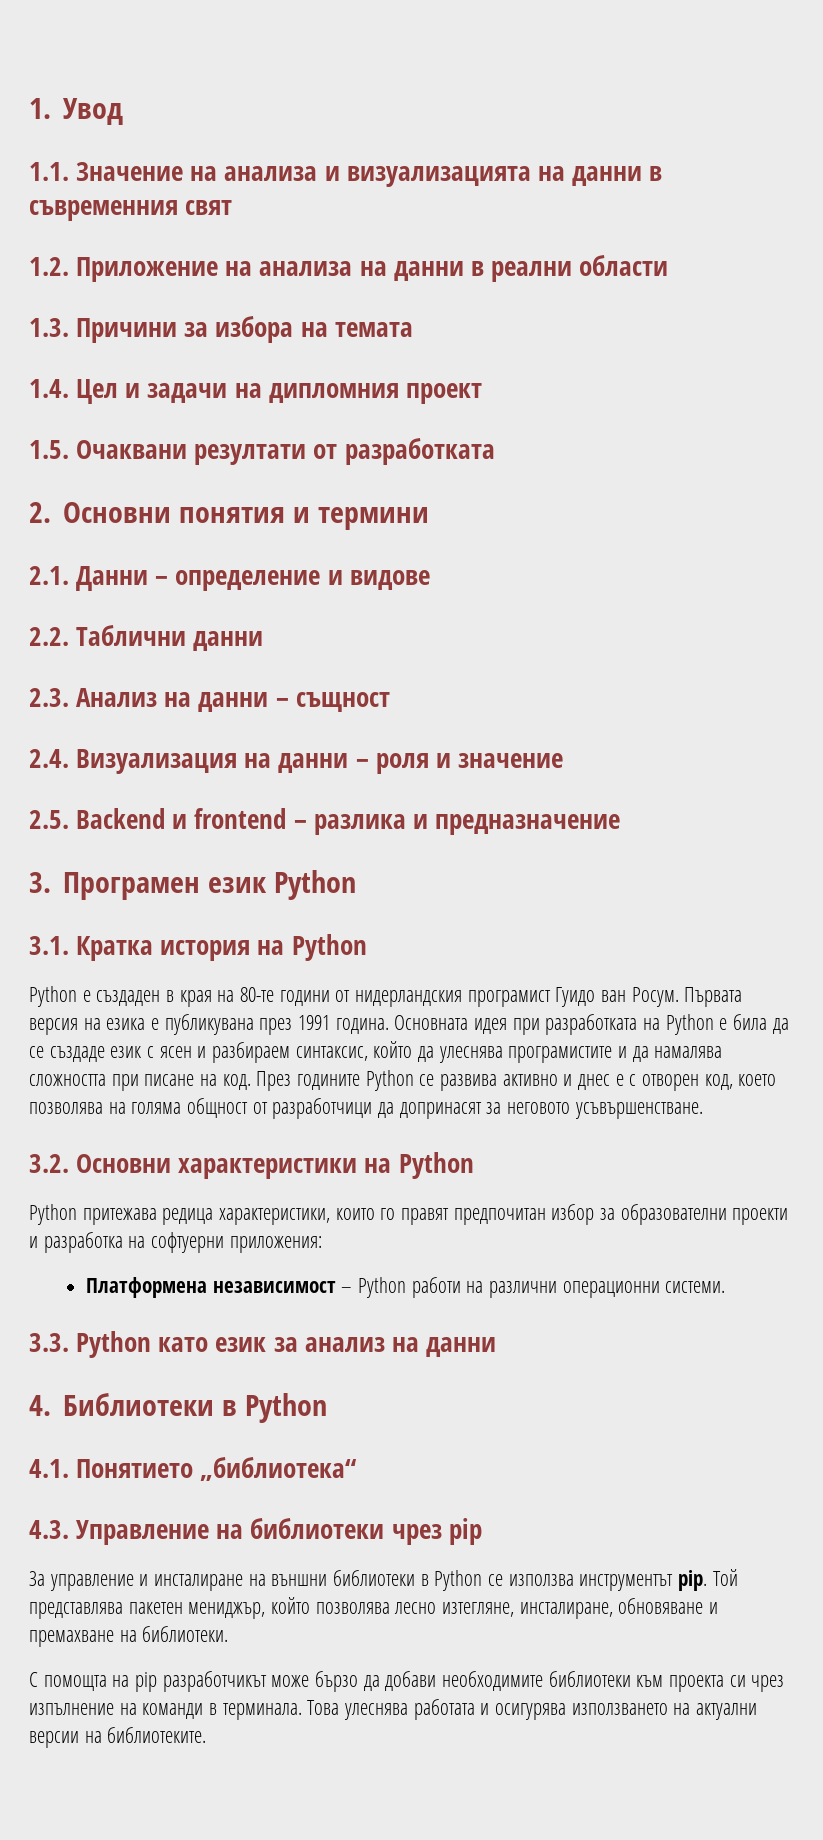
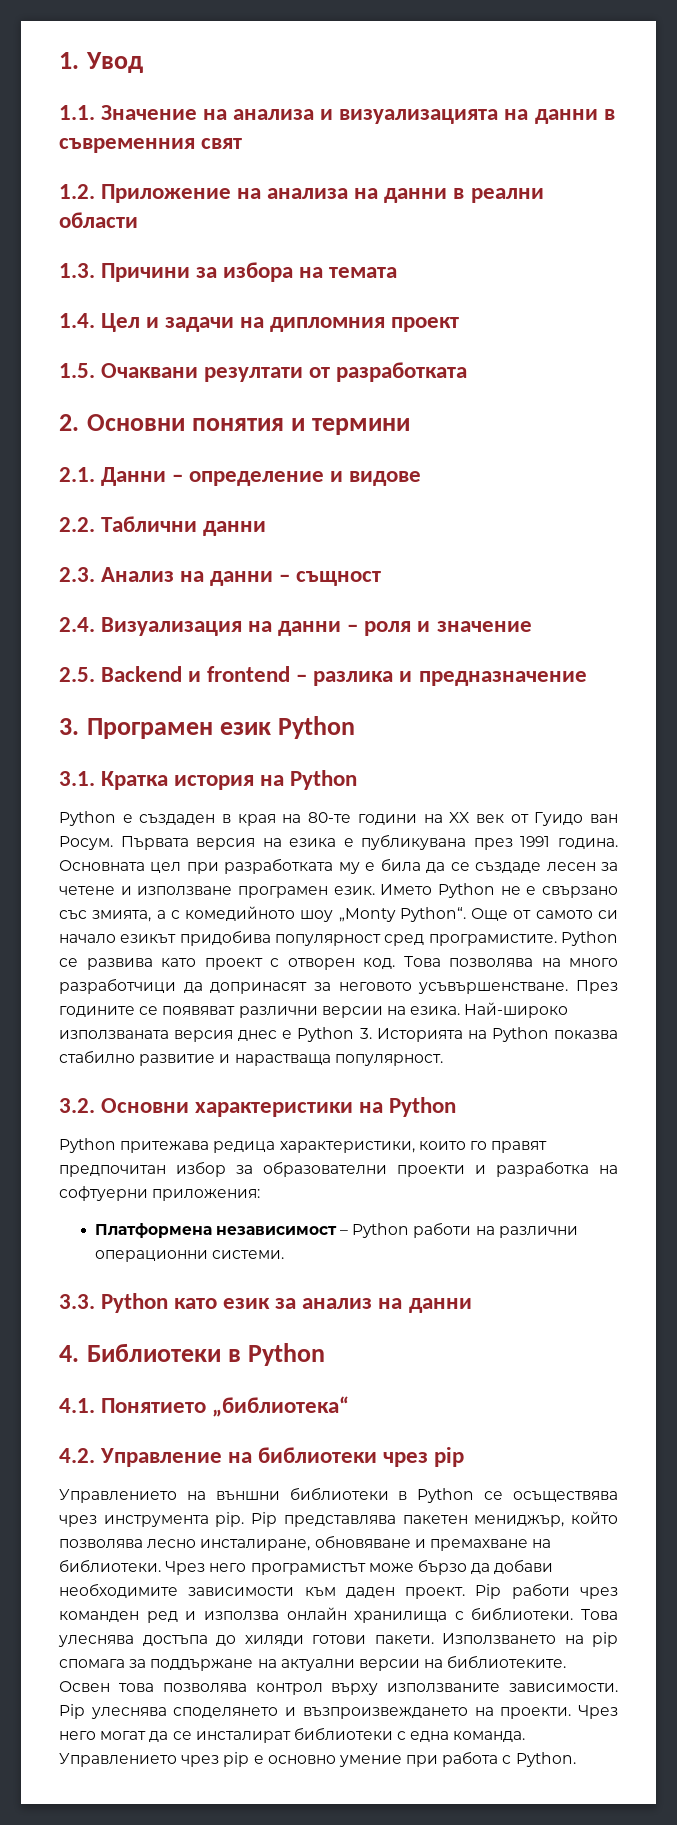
- Python е създаден в края на 80-те години от нидерландския програмист Гуидо ван Росум.
+ Python е създаден в края на 80-те години на XX век от Гуидо ван Росум.
- Основната идея при разработката на Python е била да се създаде език с ясен и разбираем синтаксис, който да улеснява програмистите и да намалява сложността при писане на код. През годините Python се развива активно и днес е с отворен код, което позволява на голяма общност от разработчици да допринасят за неговото усъвършенстване.
+ Основната цел при разработката му е била да се създаде лесен за четене и използване програмен език. Името Python не е свързано със змията, а с комедийното шоу „Monty Python“. Още от самото си начало езикът придобива популярност сред програмистите. Python се развива като проект с отворен код. Това позволява на много разработчици да допринасят за неговото усъвършенстване. През годините се появяват различни версии на езика. Най-широко използваната версия днес е Python 3. Историята на Python показва стабилно развитие и нарастваща популярност.
- 4.3. Управление на библиотеки чрез pip
+ 4.2. Управление на библиотеки чрез pip
- За управление и инсталиране на външни библиотеки в Python се използва инструментът pip. Той представлява пакетен мениджър, който позволява лесно изтегляне, инсталиране, обновяване и премахване на библиотеки.
- С помощта на pip разработчикът може бързо да добави необходимите библиотеки към проекта си чрез изпълнение на команди в терминала. Това улеснява работата и осигурява използването на актуални версии на библиотеките.
+ Управлението на външни библиотеки в Python се осъществява чрез инструмента pip. Pip представлява пакетен мениджър, който позволява лесно инсталиране, обновяване и премахване на библиотеки. Чрез него програмистът може бързо да добави необходимите зависимости към даден проект. Pip работи чрез команден ред и използва онлайн хранилища с библиотеки. Това улеснява достъпа до хиляди готови пакети. Използването на pip спомага за поддържане на актуални версии на библиотеките.
+ Освен това позволява контрол върху използваните зависимости. Pip улеснява споделянето и възпроизвеждането на проекти. Чрез него могат да се инсталират библиотеки с една команда. Управлението чрез pip е основно умение при работа с Python.

